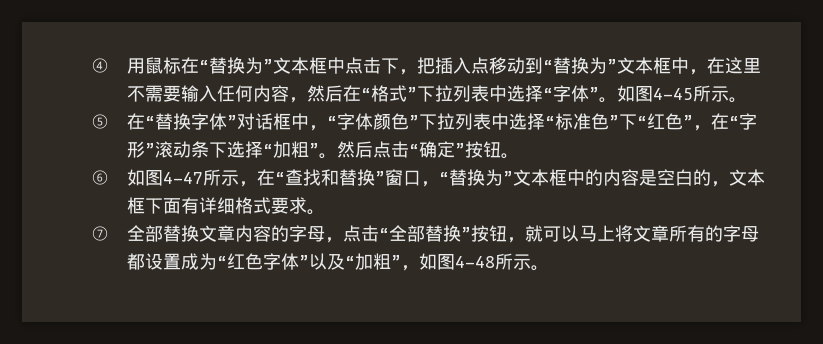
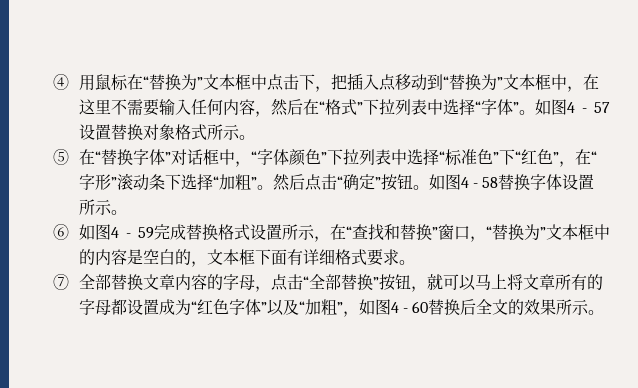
- 如图4-45所示。
+ 如图4 - 57设置替换对象格式所示。
- 然后点击“确定”按钮。
- ⑥如图4-47所示，在“查找和替换”窗口，“替换为”文本框中的内容是空白的，文本框下面有详细格式要求。
+ 然后点击“确定”按钮。如图4 - 58替换字体设置所示。
+ ⑥如图4 - 59完成替换格式设置所示，在“查找和替换”窗口，“替换为”文本框中的内容是空白的，文本框下面有详细格式要求。
- ⑦全部替换文章内容的字母，点击“全部替换”按钮，就可以马上将文章所有的字母都设置成为“红色字体”以及“加粗”，如图4-48所示。
+ ⑦全部替换文章内容的字母，点击“全部替换”按钮，就可以马上将文章所有的字母都设置成为“红色字体”以及“加粗”，如图4 - 60替换后全文的效果所示。

